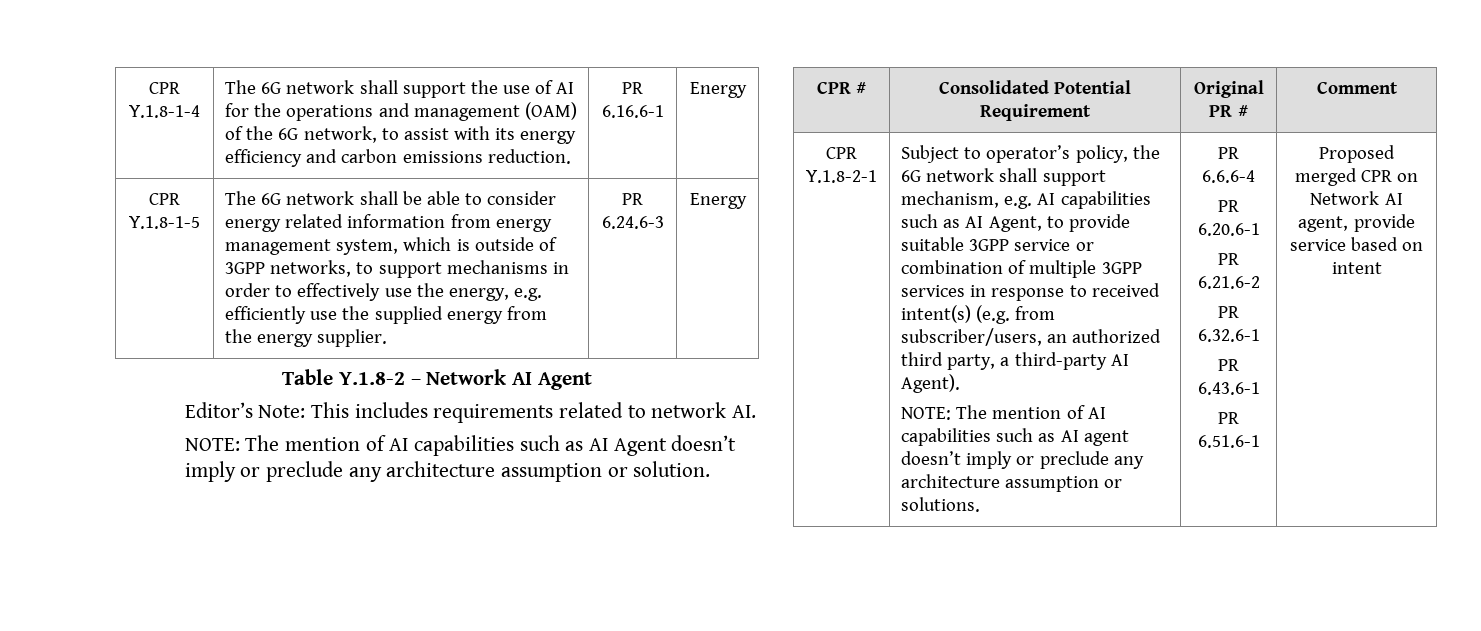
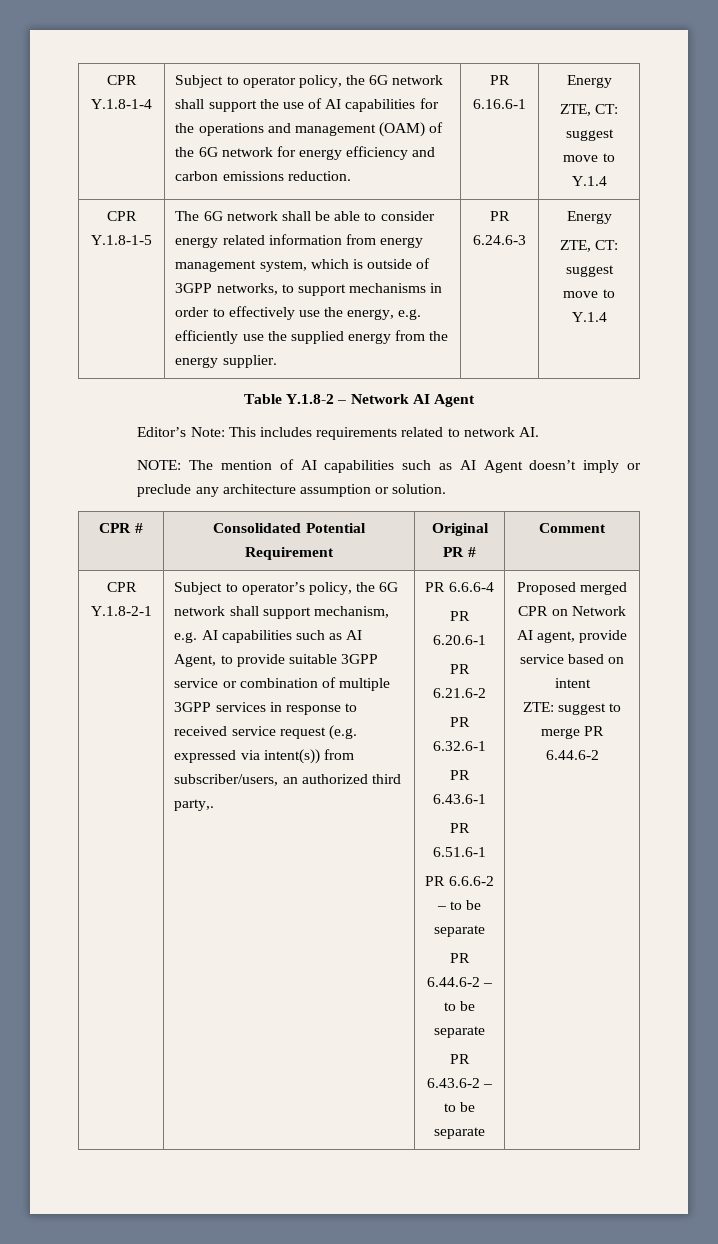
- The 6G network shall support the use of AI for the operations and management (OAM) of the 6G network, to assist with its energy efficiency and carbon emissions reduction.
+ Subject to operator policy, the 6G network shall support the use of AI capabilities for the operations and management (OAM) of the 6G network for energy efficiency and carbon emissions reduction.
  PR 6.16.6-1 | Energy
+ ZTE, CT: suggest move to Y.1.4
  PR 6.24.6-3 | Energy
+ ZTE, CT: suggest move to Y.1.4
- Subject to operator’s policy, the 6G network shall support mechanism, e.g. AI capabilities such as AI Agent, to provide suitable 3GPP service or combination of multiple 3GPP services in response to received intent(s) (e.g. from subscriber/users, an authorized third party, a third-party AI Agent).
- NOTE: The mention of AI capabilities such as AI agent doesn’t imply or preclude any architecture assumption or solutions.
+ Subject to operator’s policy, the 6G network shall support mechanism, e.g. AI capabilities such as AI Agent, to provide suitable 3GPP service or combination of multiple 3GPP services in response to received service request (e.g. expressed via intent(s)) from subscriber/users, an authorized third party,.
+ PR 6.6.6-2 – to be separate
+ PR 6.44.6-2 – to be separate
+ PR 6.43.6-2 – to be separate
+ ZTE: suggest to merge PR 6.44.6-2

